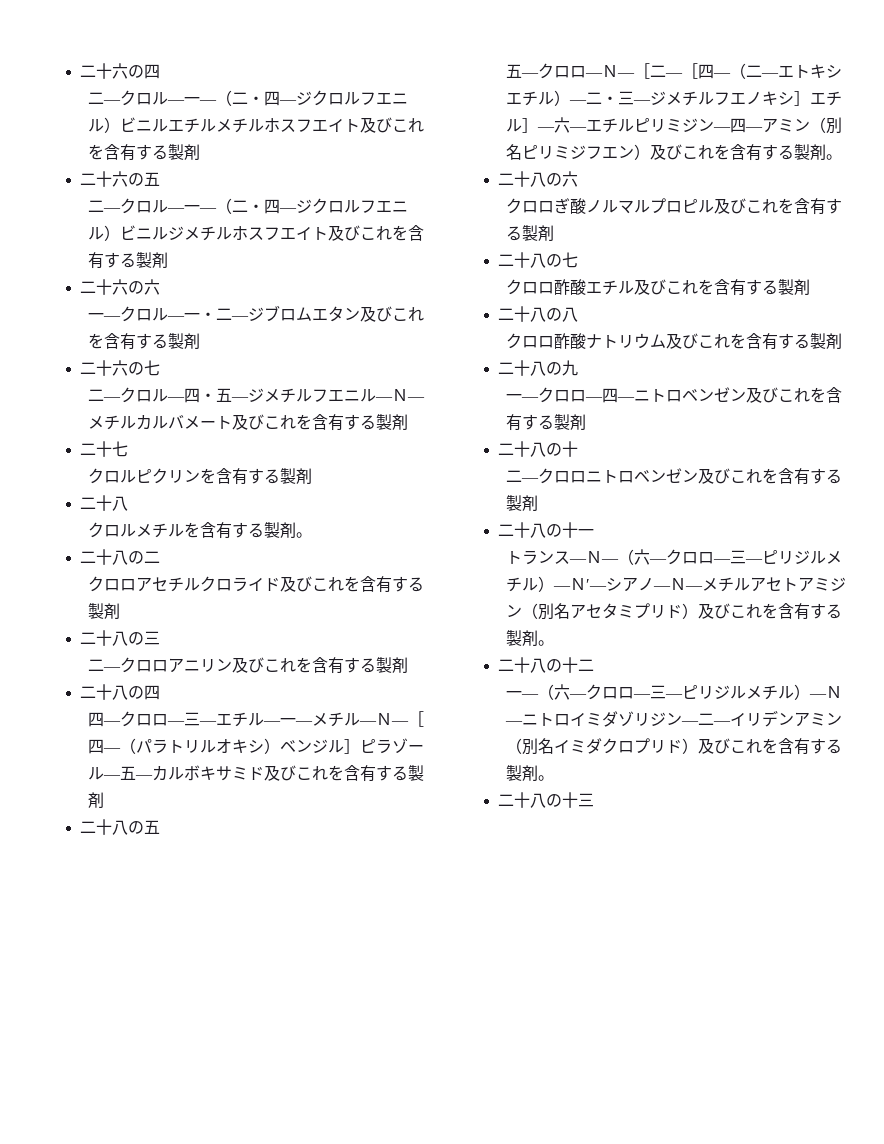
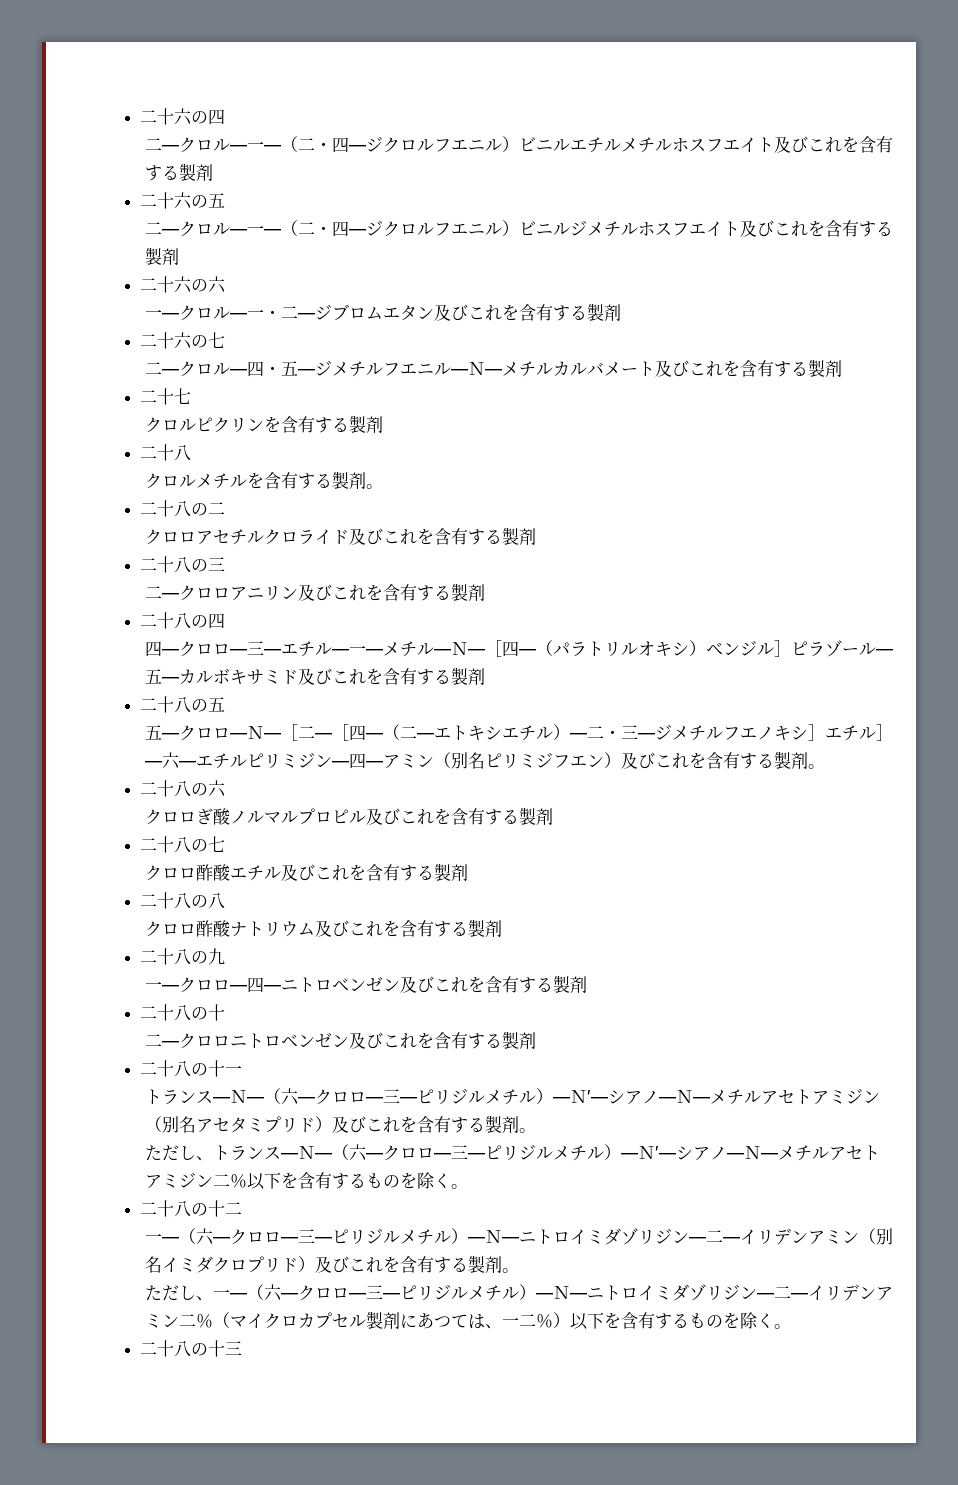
+ ただし、トランス―Ｎ―（六―クロロ―三―ピリジルメチル）―Ｎ′―シアノ―Ｎ―メチルアセトアミジン二％以下を含有するものを除く。
+ ただし、一―（六―クロロ―三―ピリジルメチル）―Ｎ―ニトロイミダゾリジン―二―イリデンアミン二％（マイクロカプセル製剤にあつては、一二％）以下を含有するものを除く。

